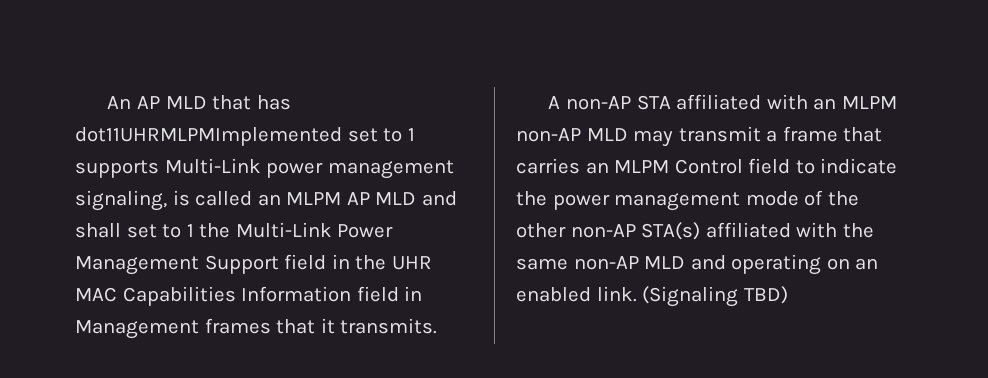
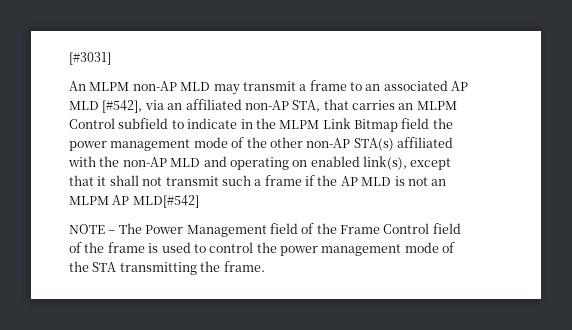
- An AP MLD that has dot11UHRMLPMImplemented set to 1 supports Multi-Link power management signaling, is called an MLPM AP MLD and shall set to 1 the Multi-Link Power Management Support field in the UHR MAC Capabilities Information field in Management frames that it transmits.
- A non-AP STA affiliated with an MLPM non-AP MLD may transmit a frame that carries an MLPM Control field to indicate the power management mode of the other non-AP STA(s) affiliated with the same non-AP MLD and operating on an enabled link. (Signaling TBD)
+ [#3031]
+ An MLPM non-AP MLD may transmit a frame to an associated AP MLD [#542], via an affiliated non-AP STA, that carries an MLPM Control subfield to indicate in the MLPM Link Bitmap field the power management mode of the other non-AP STA(s) affiliated with the non-AP MLD and operating on enabled link(s), except that it shall not transmit such a frame if the AP MLD is not an MLPM AP MLD[#542]
+ NOTE – The Power Management field of the Frame Control field of the frame is used to control the power management mode of the STA transmitting the frame.

